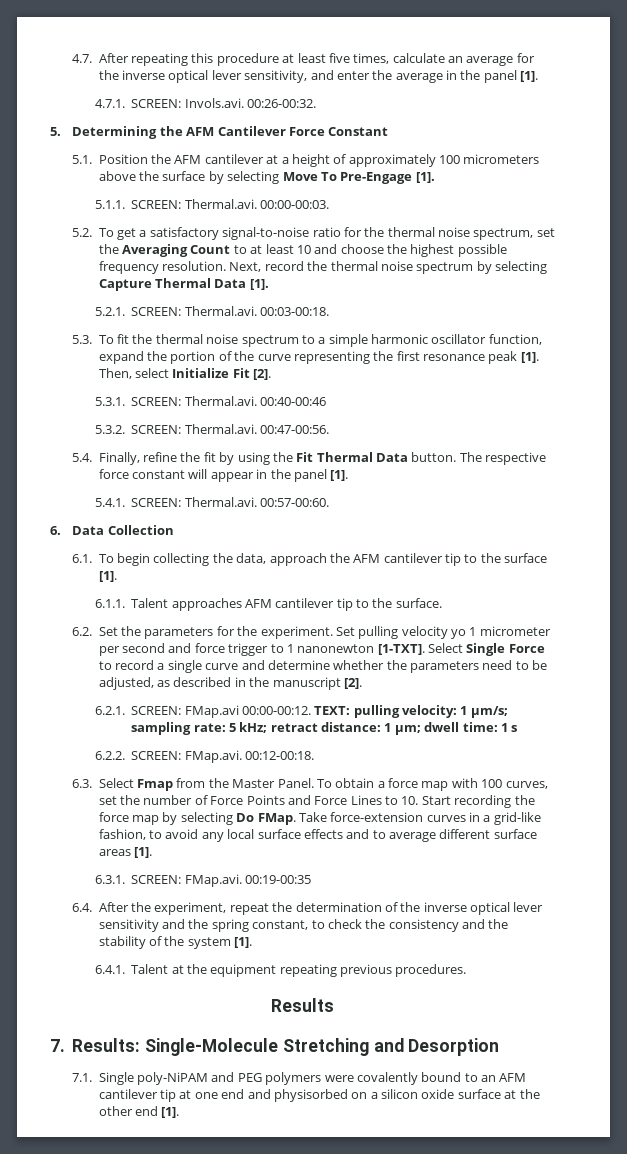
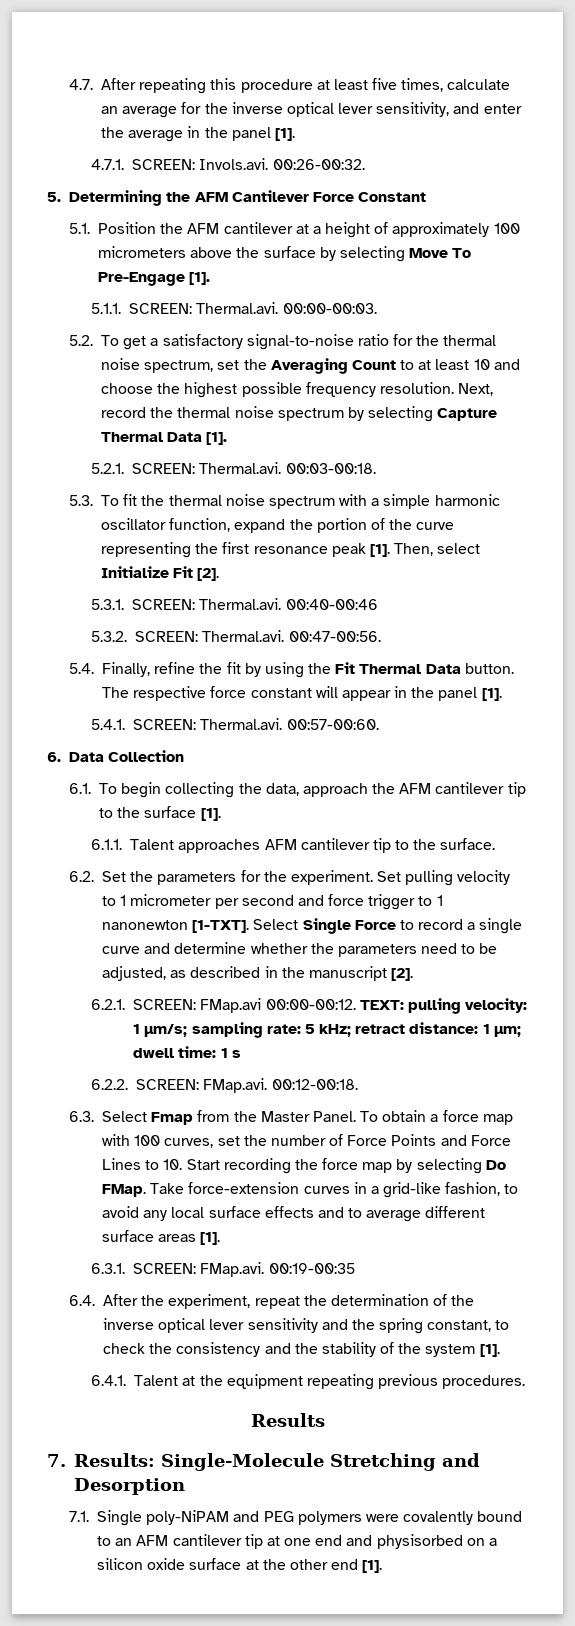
- 5.3. To fit the thermal noise spectrum to a simple harmonic oscillator function, expand the portion of the curve representing the first resonance peak [1].
+ 5.3. To fit the thermal noise spectrum with a simple harmonic oscillator function, expand the portion of the curve representing the first resonance peak [1].
- Set pulling velocity yo 1 micrometer per second and force trigger to 1 nanonewton [1-TXT].
+ Set pulling velocity to 1 micrometer per second and force trigger to 1 nanonewton [1-TXT].

